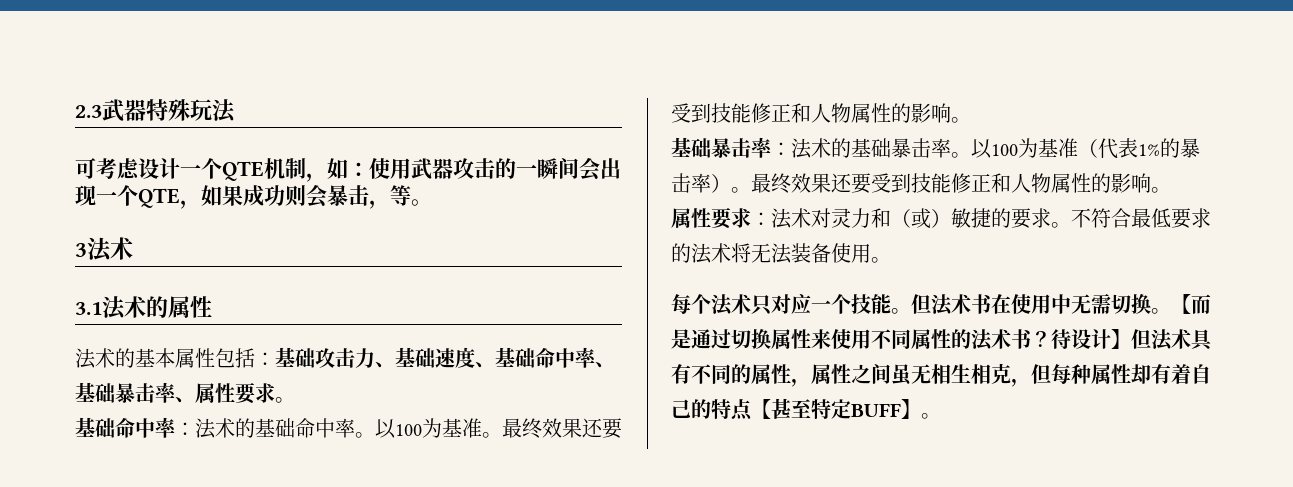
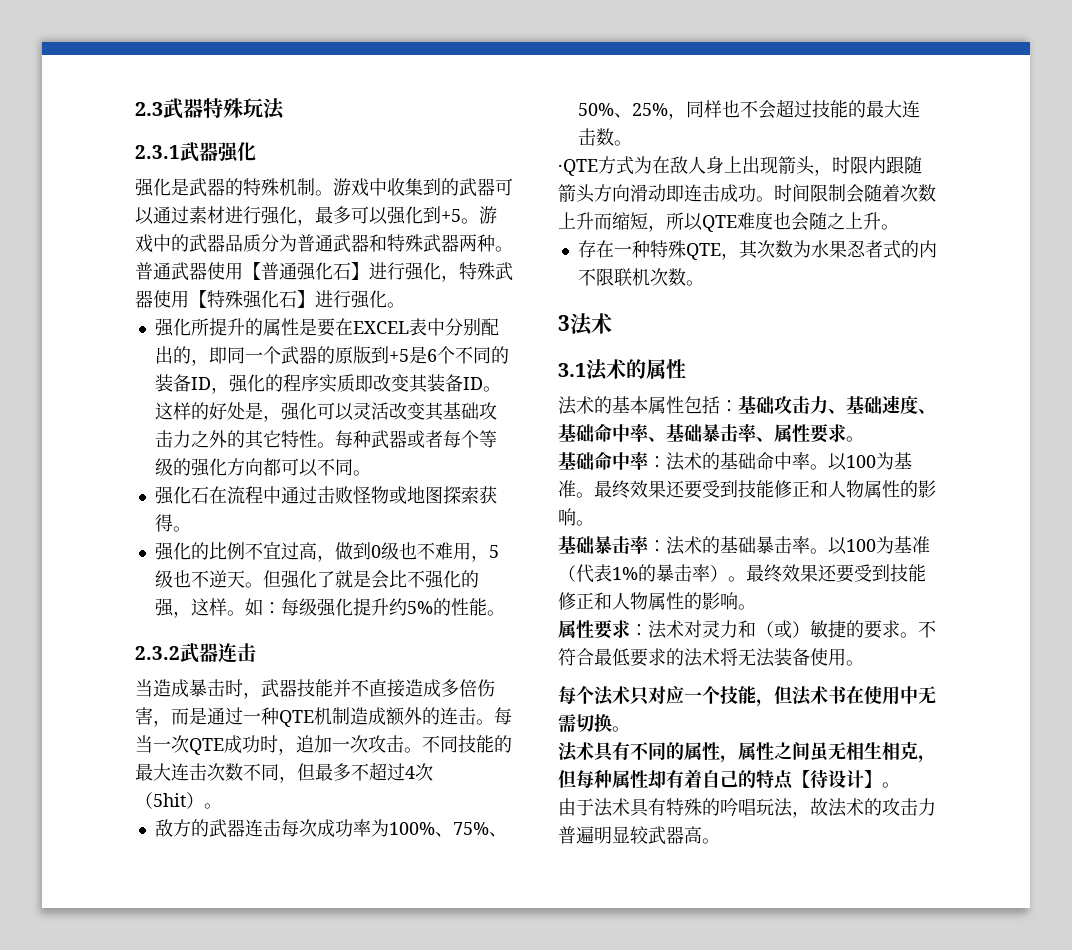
- 可考虑设计一个QTE机制，如：使用武器攻击的一瞬间会出现一个QTE，如果成功则会暴击，等。
+ 2.3.1武器强化
+ 强化是武器的特殊机制。游戏中收集到的武器可以通过素材进行强化，最多可以强化到+5。游戏中的武器品质分为普通武器和特殊武器两种。普通武器使用【普通强化石】进行强化，特殊武器使用【特殊强化石】进行强化。
+ 强化所提升的属性是要在EXCEL表中分别配出的，即同一个武器的原版到+5是6个不同的装备ID，强化的程序实质即改变其装备ID。这样的好处是，强化可以灵活改变其基础攻击力之外的其它特性。每种武器或者每个等级的强化方向都可以不同。
+ 强化石在流程中通过击败怪物或地图探索获得。
+ 强化的比例不宜过高，做到0级也不难用，5级也不逆天。但强化了就是会比不强化的强，这样。如：每级强化提升约5%的性能。
+ 2.3.2武器连击
+ 当造成暴击时，武器技能并不直接造成多倍伤害，而是通过一种QTE机制造成额外的连击。每当一次QTE成功时，追加一次攻击。不同技能的最大连击次数不同，但最多不超过4次（5hit）。
+ 敌方的武器连击每次成功率为100%、75%、50%、25%，同样也不会超过技能的最大连击数。
+ ·QTE方式为在敌人身上出现箭头，时限内跟随箭头方向滑动即连击成功。时间限制会随着次数上升而缩短，所以QTE难度也会随之上升。
+ 存在一种特殊QTE，其次数为水果忍者式的内不限联机次数。
- 每个法术只对应一个技能。但法术书在使用中无需切换。【而是通过切换属性来使用不同属性的法术书？待设计】但法术具有不同的属性，属性之间虽无相生相克，但每种属性却有着自己的特点【甚至特定BUFF】。
+ 每个法术只对应一个技能，但法术书在使用中无需切换。
+ 法术具有不同的属性，属性之间虽无相生相克，但每种属性却有着自己的特点【待设计】。
+ 由于法术具有特殊的吟唱玩法，故法术的攻击力普遍明显较武器高。

